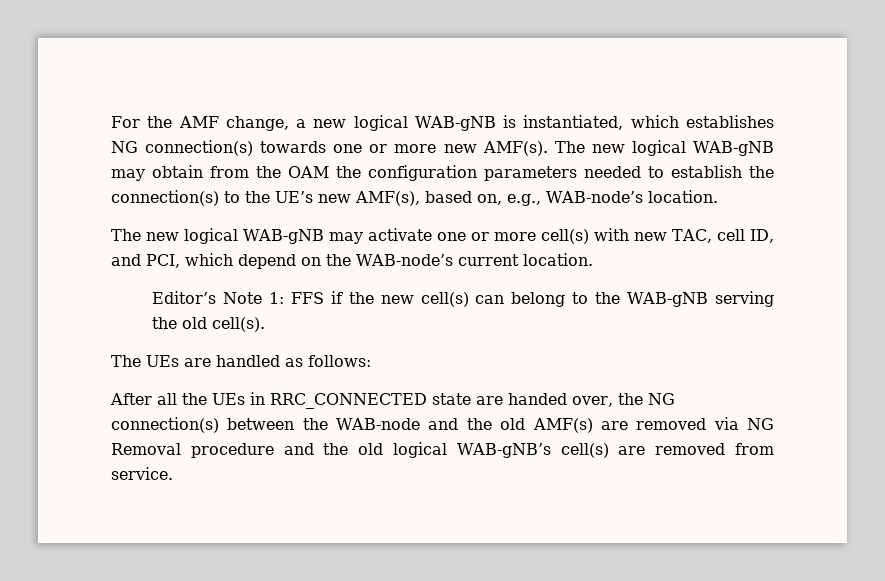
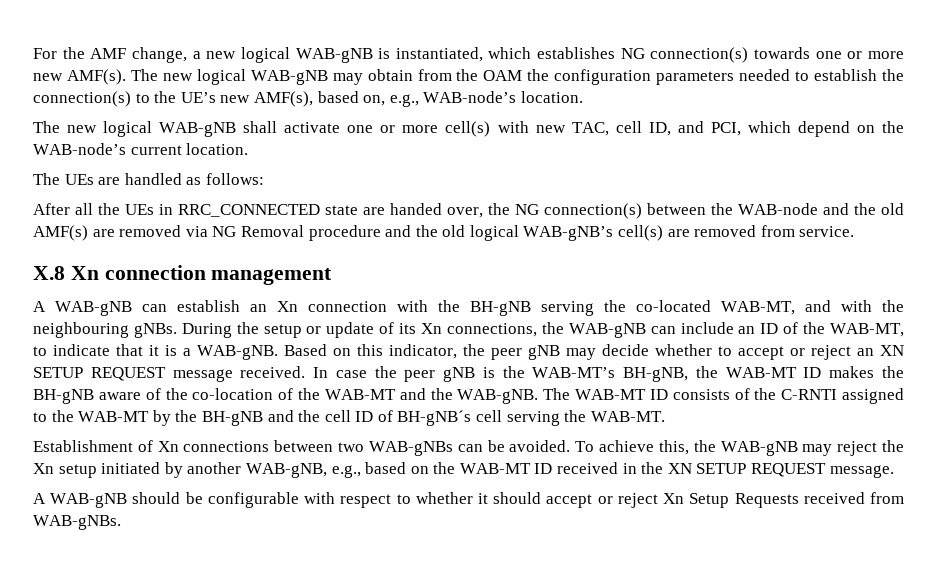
- The new logical WAB-gNB may activate one or more cell(s) with new TAC, cell ID, and PCI, which depend on the WAB-node’s current location.
+ The new logical WAB-gNB shall activate one or more cell(s) with new TAC, cell ID, and PCI, which depend on the WAB-node’s current location.
- Editor’s Note 1: FFS if the new cell(s) can belong to the WAB-gNB serving the old cell(s).
+ X.8 Xn connection management
+ A WAB-gNB can establish an Xn connection with the BH-gNB serving the co-located WAB-MT, and with the neighbouring gNBs. During the setup or update of its Xn connections, the WAB-gNB can include an ID of the WAB-MT, to indicate that it is a WAB-gNB. Based on this indicator, the peer gNB may decide whether to accept or reject an XN SETUP REQUEST message received. In case the peer gNB is the WAB-MT’s BH-gNB, the WAB-MT ID makes the BH-gNB aware of the co-location of the WAB-MT and the WAB-gNB. The WAB-MT ID consists of the C-RNTI assigned to the WAB-MT by the BH-gNB and the cell ID of BH-gNB´s cell serving the WAB-MT.
+ Establishment of Xn connections between two WAB-gNBs can be avoided. To achieve this, the WAB-gNB may reject the Xn setup initiated by another WAB-gNB, e.g., based on the WAB-MT ID received in the XN SETUP REQUEST message.
+ A WAB-gNB should be configurable with respect to whether it should accept or reject Xn Setup Requests received from WAB-gNBs.

